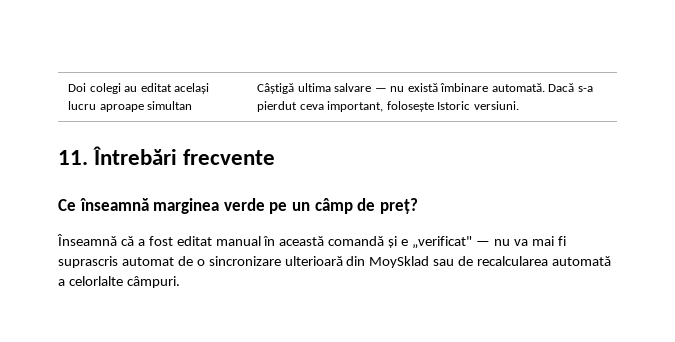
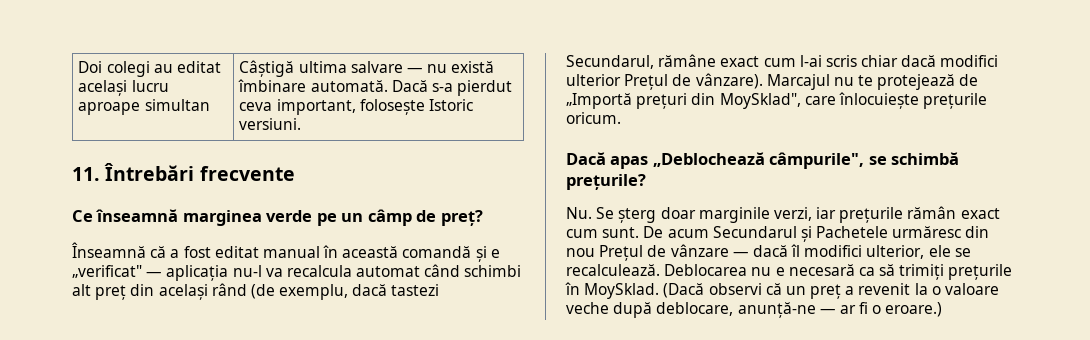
- Înseamnă că a fost editat manual în această comandă și e „verificat" — nu va mai fi suprascris automat de o sincronizare ulterioară din MoySklad sau de recalcularea automată a celorlalte câmpuri.
+ Înseamnă că a fost editat manual în această comandă și e „verificat" — aplicația nu-l va recalcula automat când schimbi alt preț din același rând (de exemplu, dacă tastezi Secundarul, rămâne exact cum l-ai scris chiar dacă modifici ulterior Prețul de vânzare). Marcajul nu te protejează de „Importă prețuri din MoySklad", care înlocuiește prețurile oricum.
+ Dacă apas „Deblochează câmpurile", se schimbă prețurile?
+ Nu. Se șterg doar marginile verzi, iar prețurile rămân exact cum sunt. De acum Secundarul și Pachetele urmăresc din nou Prețul de vânzare — dacă îl modifici ulterior, ele se recalculează. Deblocarea nu e necesară ca să trimiți prețurile în MoySklad. (Dacă observi că un preț a revenit la o valoare veche după deblocare, anunță-ne — ar fi o eroare.)

